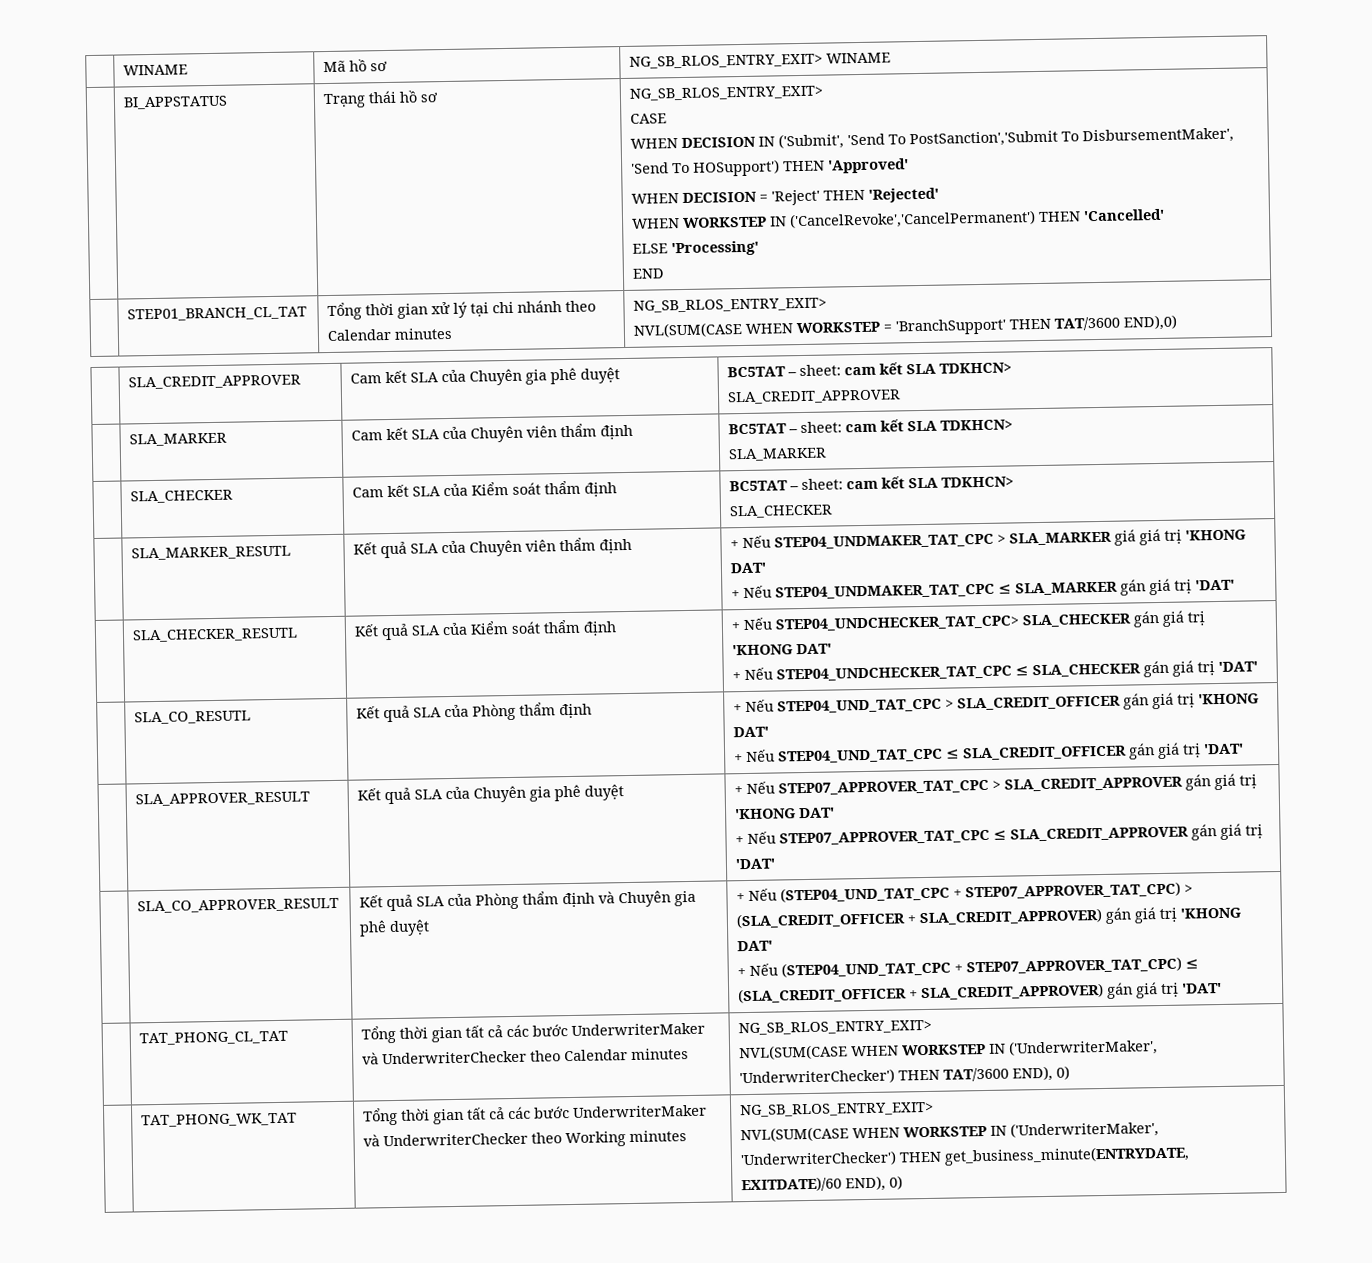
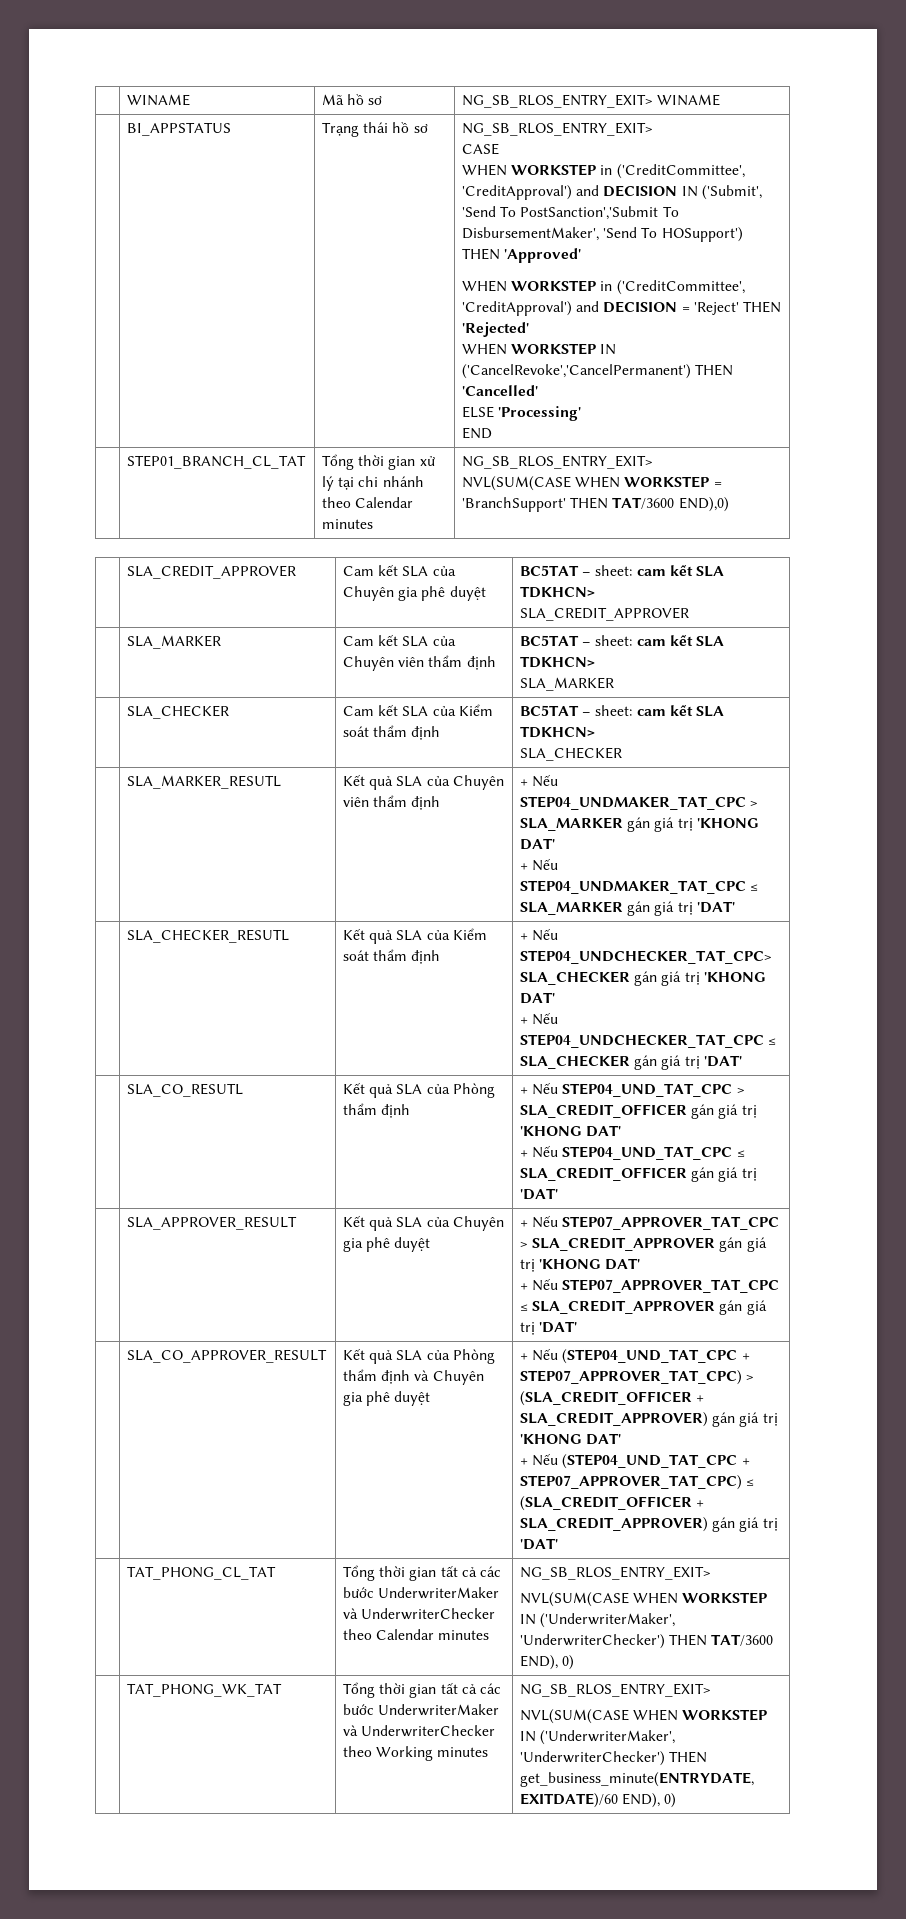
- WHEN DECISION IN ('Submit', 'Send To PostSanction','Submit To DisbursementMaker', 'Send To HOSupport') THEN 'Approved'
+ WHEN WORKSTEP in ('CreditCommittee', 'CreditApproval') and DECISION IN ('Submit', 'Send To PostSanction','Submit To DisbursementMaker', 'Send To HOSupport') THEN 'Approved'
- WHEN DECISION = 'Reject' THEN 'Rejected'
+ WHEN WORKSTEP in ('CreditCommittee', 'CreditApproval') and DECISION = 'Reject' THEN 'Rejected'
- | SLA_MARKER_RESUTL | Kết quả SLA của Chuyên viên thẩm định | + Nếu STEP04_UNDMAKER_TAT_CPC > SLA_MARKER giá giá trị 'KHONG DAT'
+ | SLA_MARKER_RESUTL | Kết quả SLA của Chuyên viên thẩm định | + Nếu STEP04_UNDMAKER_TAT_CPC > SLA_MARKER gán giá trị 'KHONG DAT'

